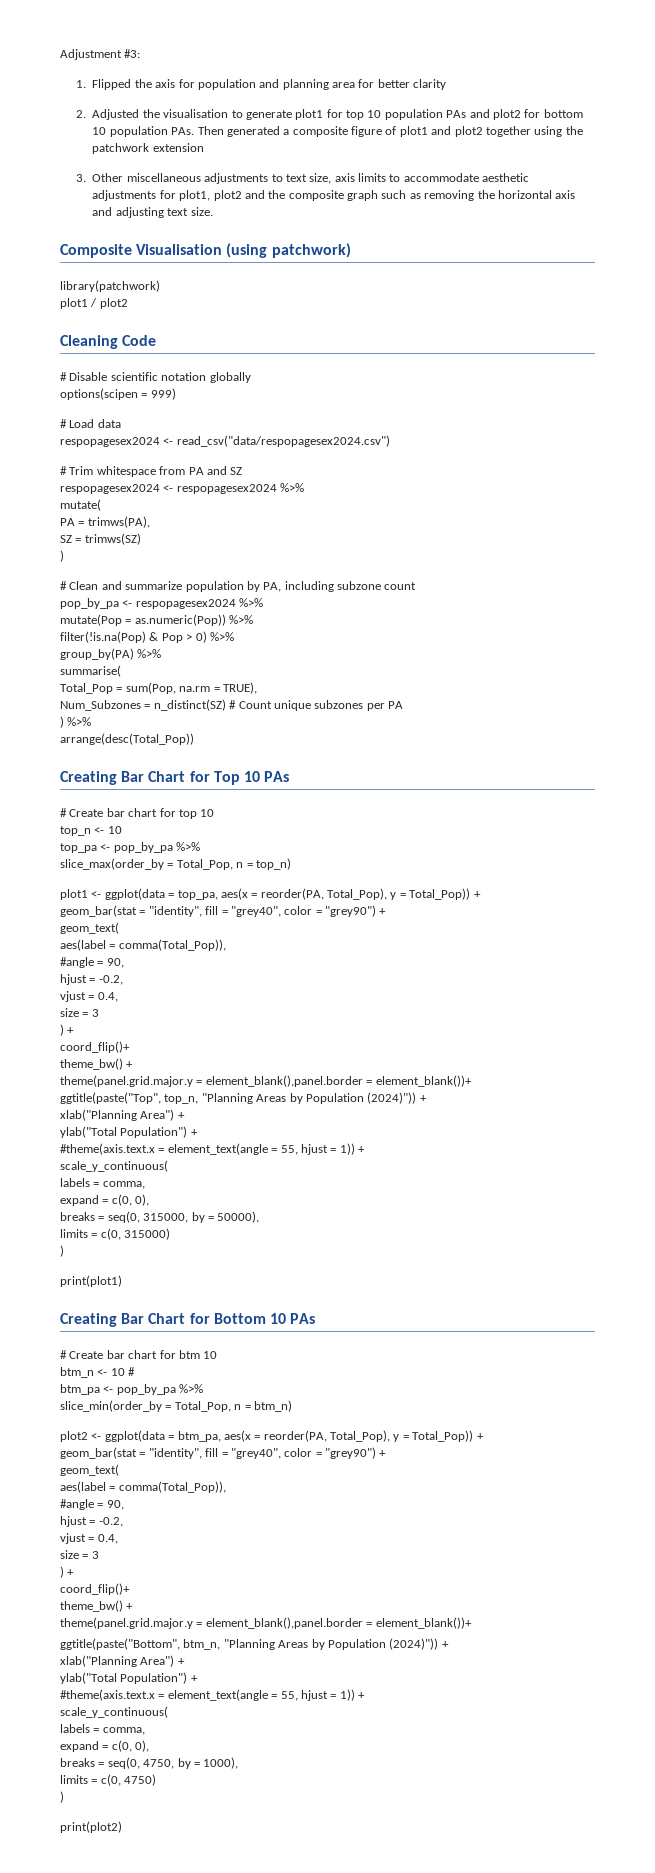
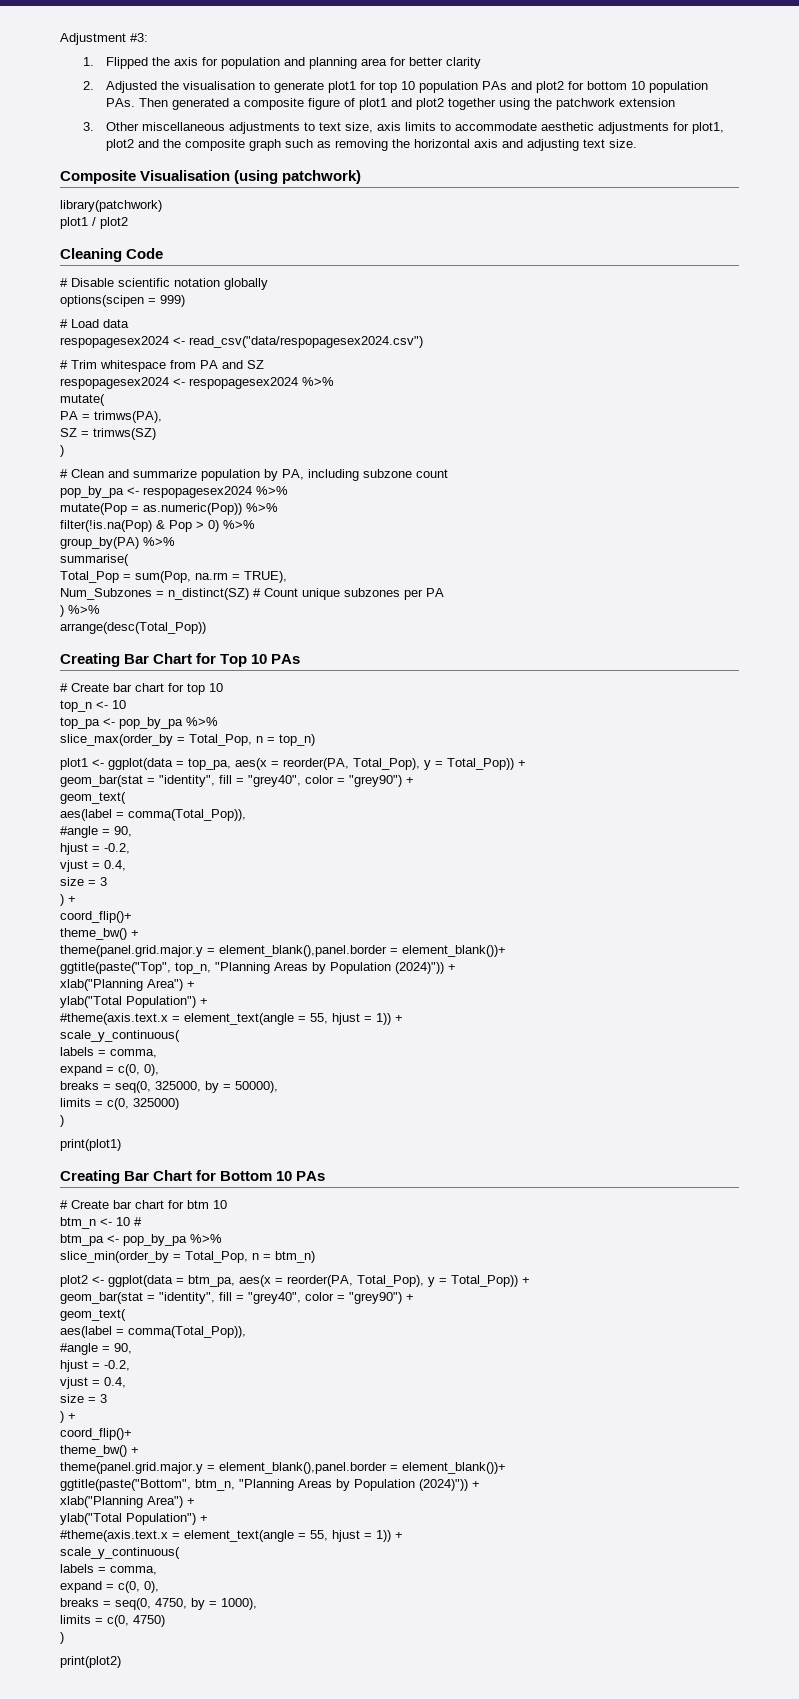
- breaks = seq(0, 315000, by = 50000),
+ breaks = seq(0, 325000, by = 50000),
- limits = c(0, 315000)
+ limits = c(0, 325000)

